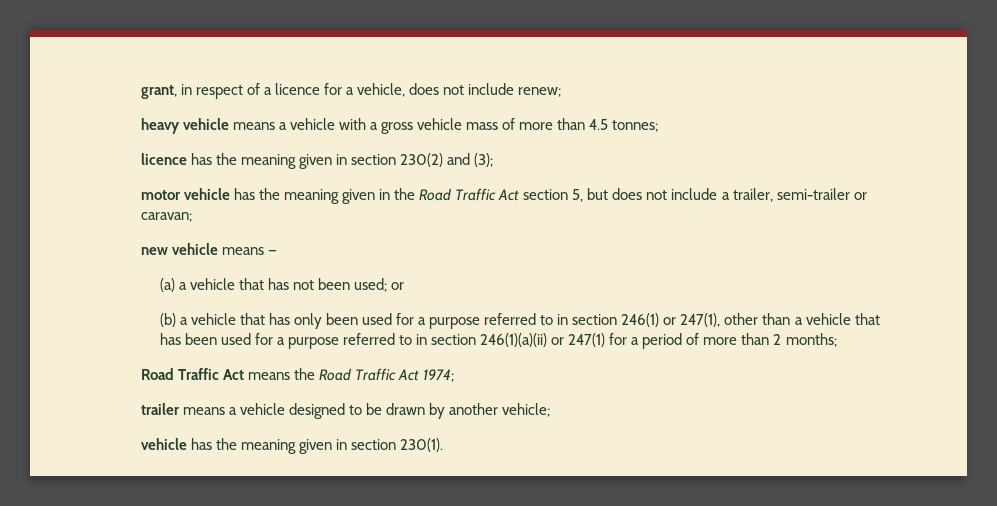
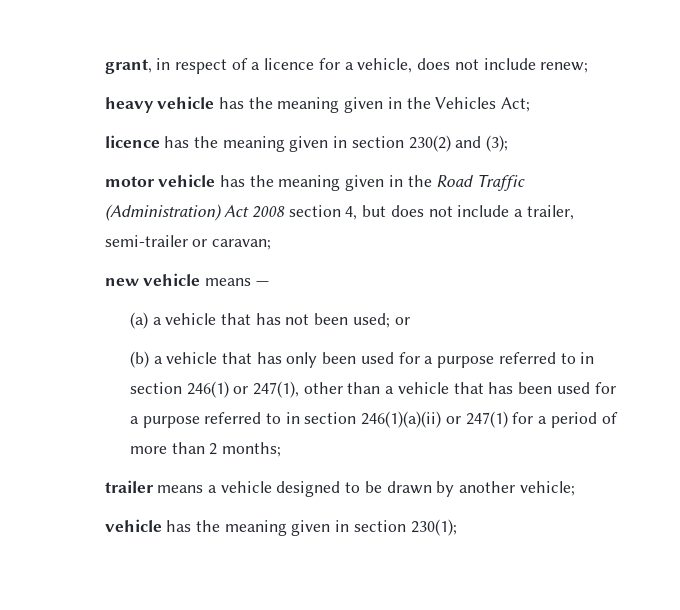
- heavy vehicle means a vehicle with a gross vehicle mass of more than 4.5 tonnes;
+ heavy vehicle has the meaning given in the Vehicles Act;
- motor vehicle has the meaning given in the Road Traffic Act section 5, but does not include a trailer, semi-trailer or caravan;
+ motor vehicle has the meaning given in the Road Traffic (Administration) Act 2008 section 4, but does not include a trailer, semi-trailer or caravan;
- Road Traffic Act means the Road Traffic Act 1974;
- vehicle has the meaning given in section 230(1).
+ vehicle has the meaning given in section 230(1);

